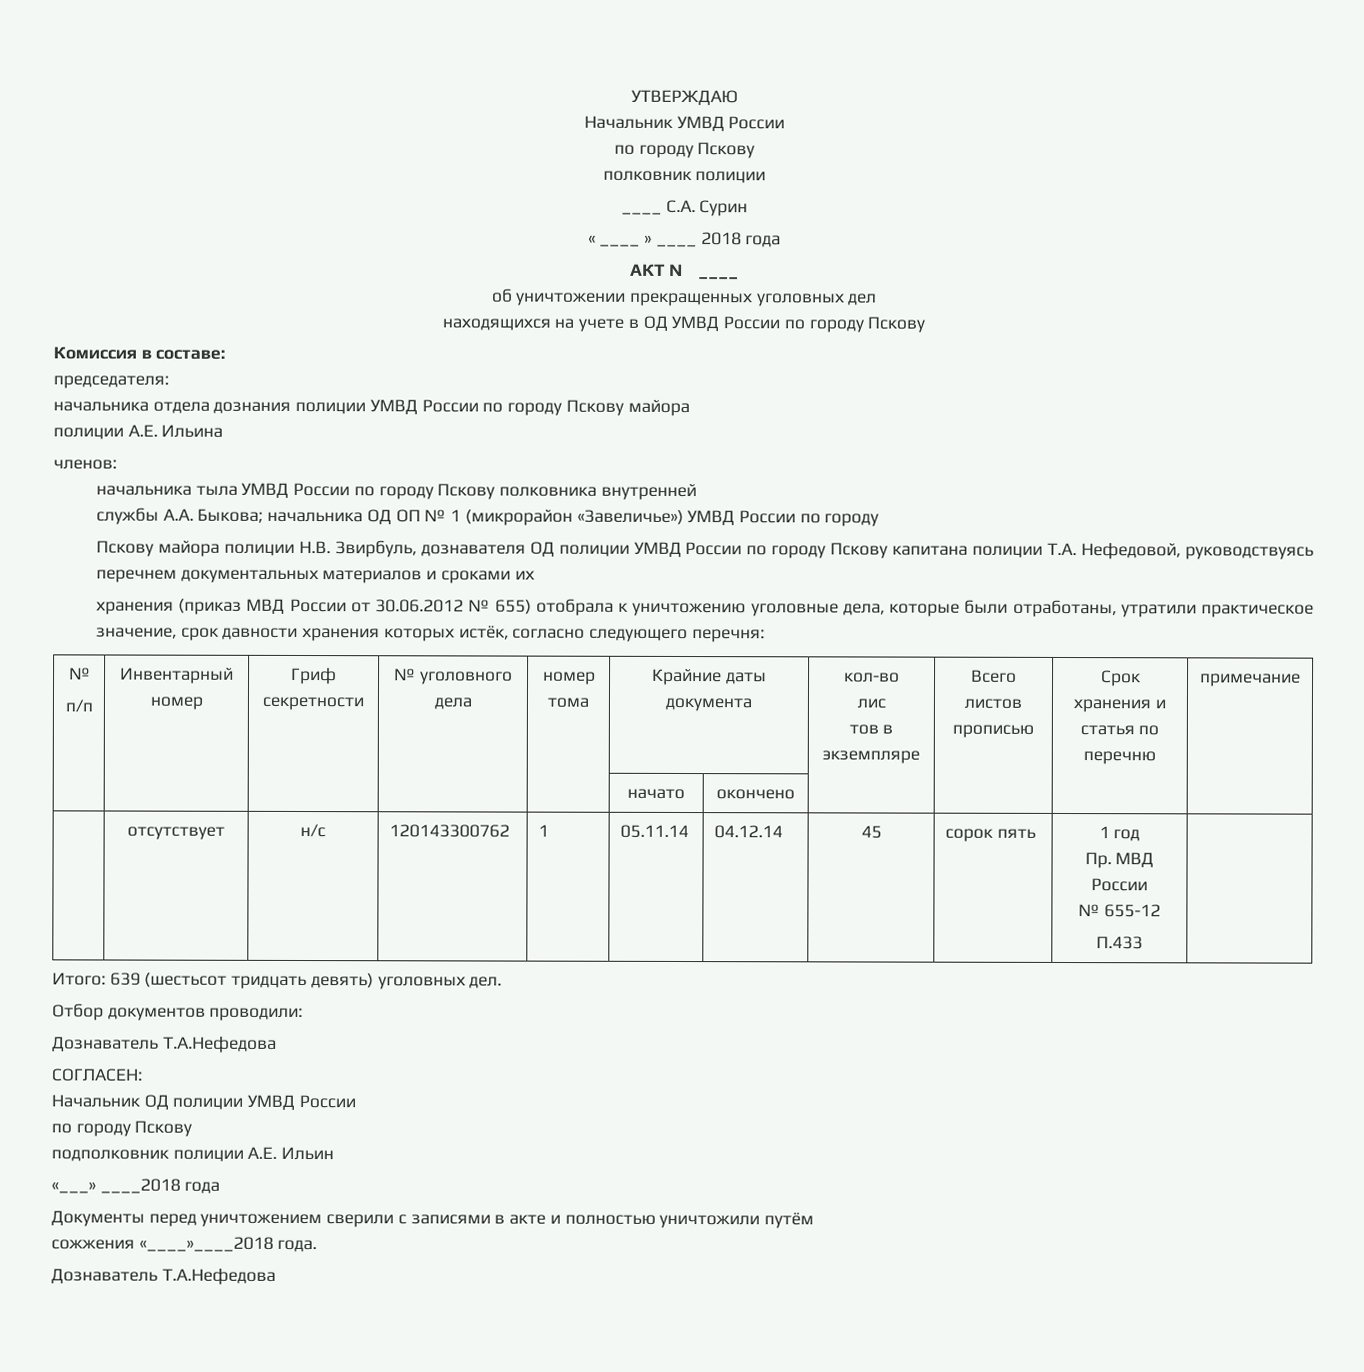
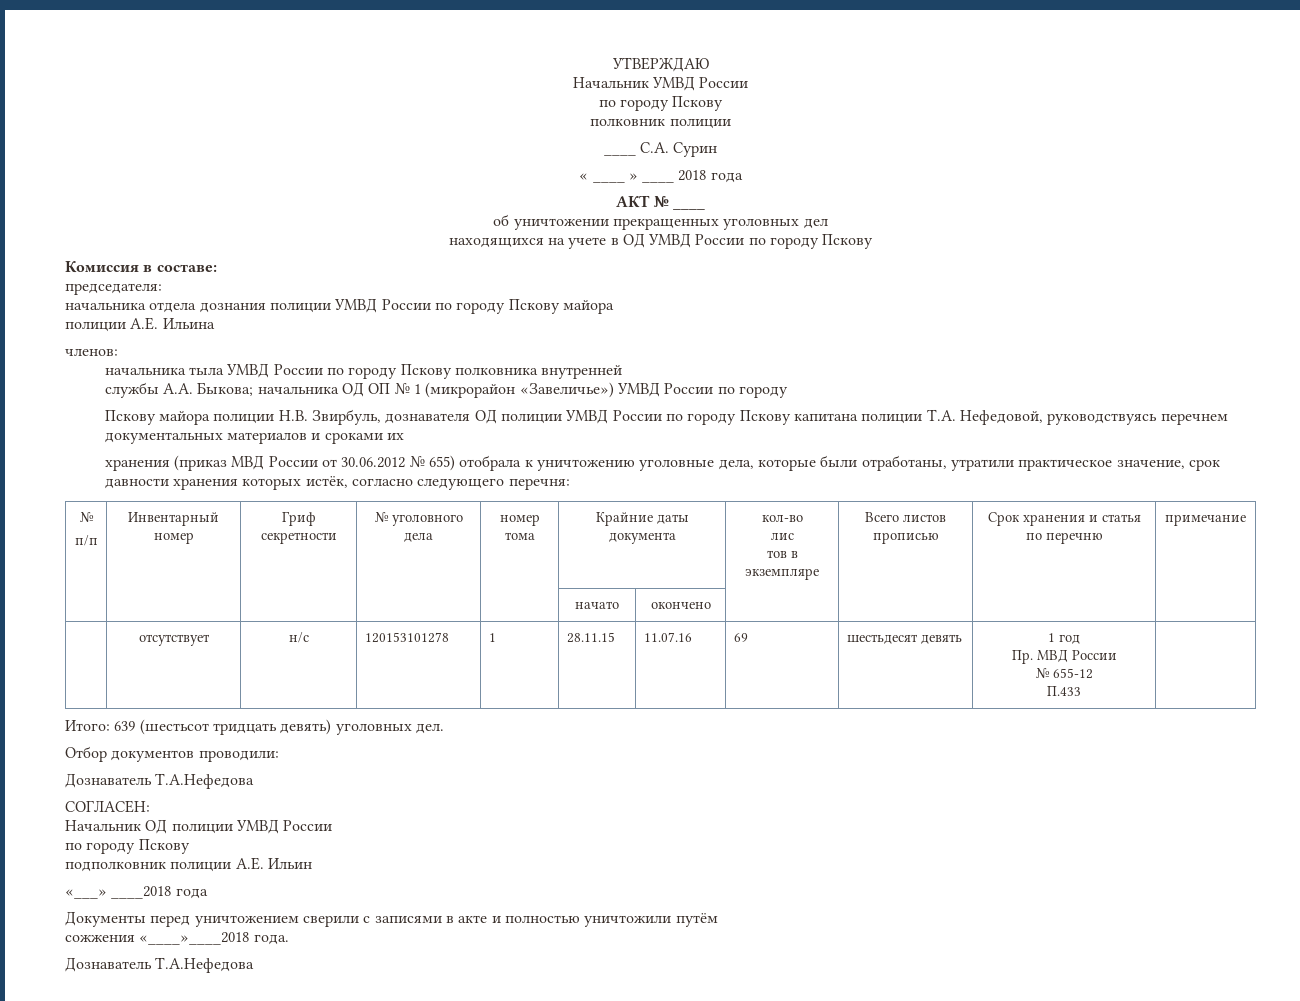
- | отсутствует | н/с | 120143300762 | 1 | 05.11.14 | 04.12.14 | 45 | сорок пять | 1 год
+ | отсутствует | н/с | 120153101278 | 1 | 28.11.15 | 11.07.16 | 69 | шестьдесят девять | 1 год

